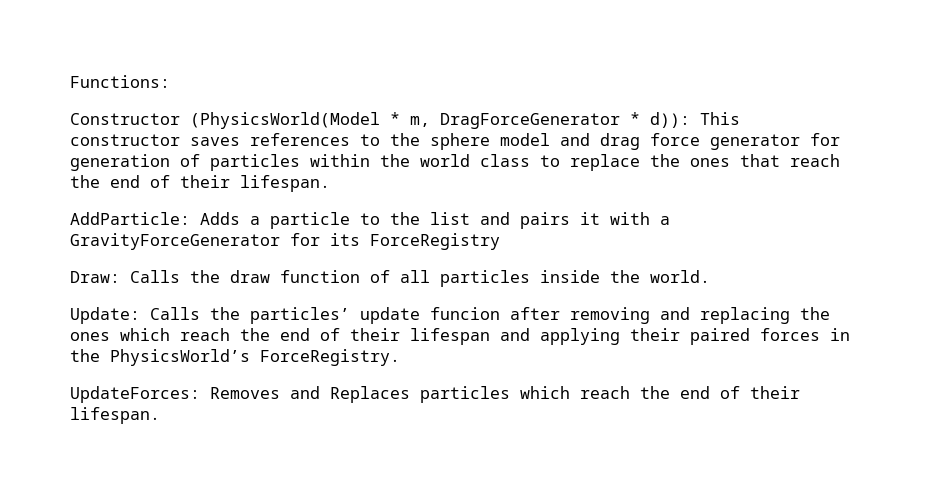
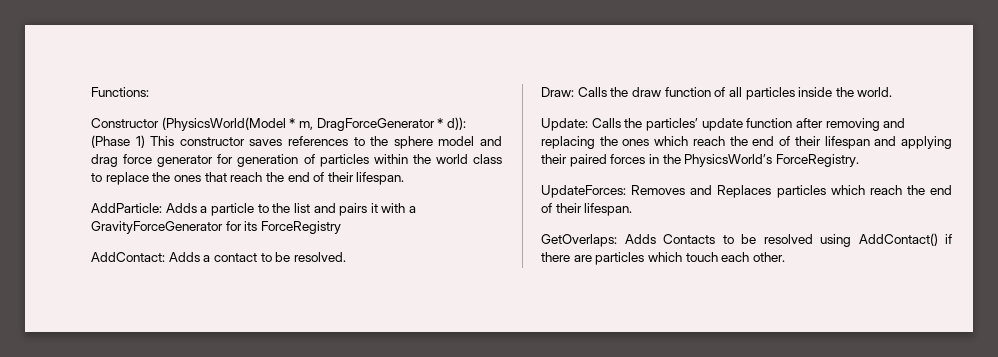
- Constructor (PhysicsWorld(Model * m, DragForceGenerator * d)): This constructor saves references to the sphere model and drag force generator for generation of particles within the world class to replace the ones that reach the end of their lifespan.
+ Constructor (PhysicsWorld(Model * m, DragForceGenerator * d)): (Phase 1) This constructor saves references to the sphere model and drag force generator for generation of particles within the world class to replace the ones that reach the end of their lifespan.
+ AddContact: Adds a contact to be resolved.
- Update: Calls the particles’ update funcion after removing and replacing the ones which reach the end of their lifespan and applying their paired forces in the PhysicsWorld’s ForceRegistry.
+ Update: Calls the particles’ update function after removing and replacing the ones which reach the end of their lifespan and applying their paired forces in the PhysicsWorld’s ForceRegistry.
+ GetOverlaps: Adds Contacts to be resolved using AddContact() if there are particles which touch each other.

